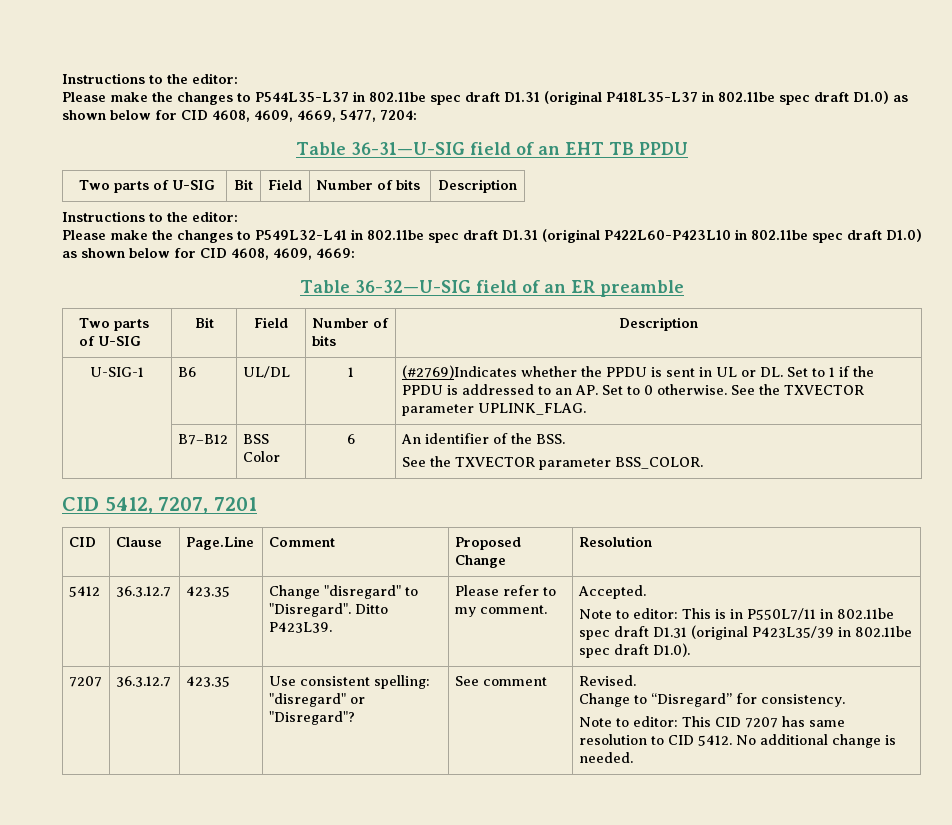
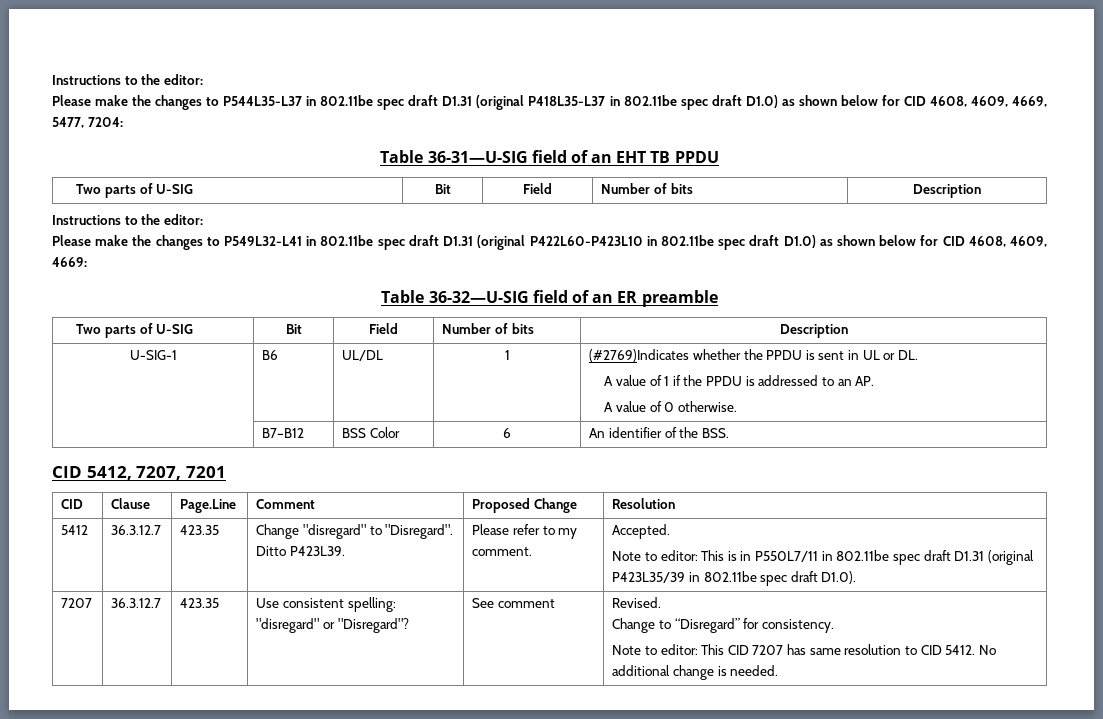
- U-SIG-1 | B6 | UL/DL | 1 | (#2769)Indicates whether the PPDU is sent in UL or DL. Set to 1 if the PPDU is addressed to an AP. Set to 0 otherwise. See the TXVECTOR parameter UPLINK_FLAG.
+ U-SIG-1 | B6 | UL/DL | 1 | (#2769)Indicates whether the PPDU is sent in UL or DL.
+ A value of 1 if the PPDU is addressed to an AP.
+ A value of 0 otherwise.
  | B7–B12 | BSS Color | 6 | An identifier of the BSS.
- See the TXVECTOR parameter BSS_COLOR.

